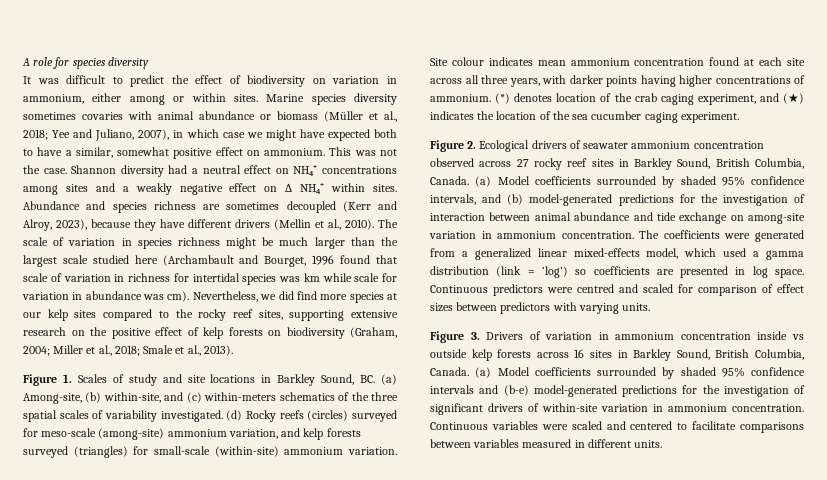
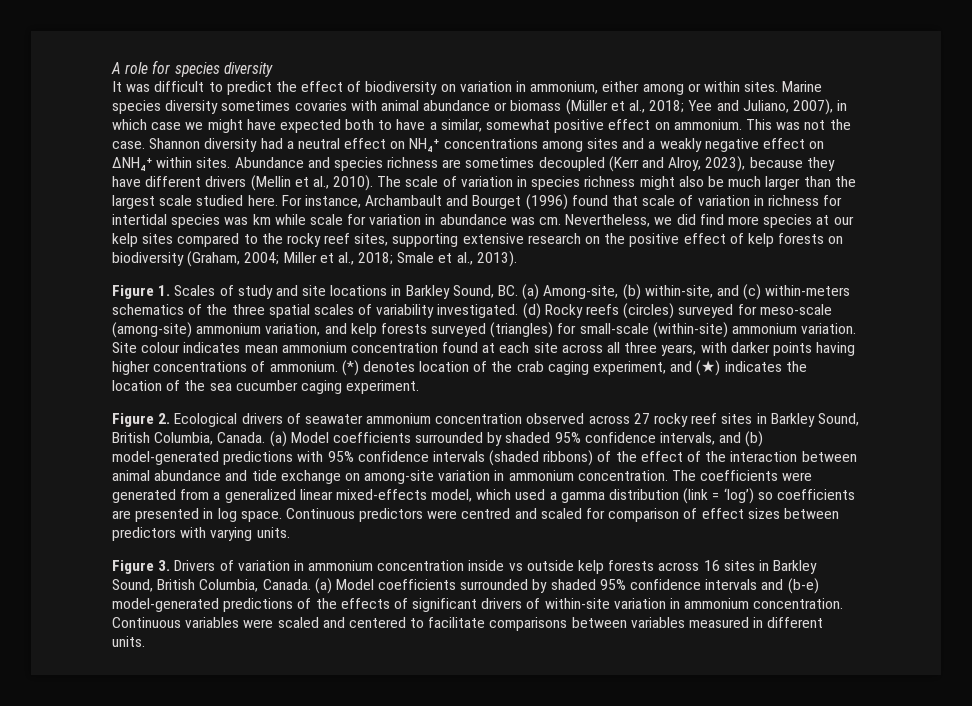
- Shannon diversity had a neutral effect on NH₄⁺ concentrations among sites and a weakly negative effect on ∆ NH₄⁺ within sites.
+ Shannon diversity had a neutral effect on NH₄⁺ concentrations among sites and a weakly negative effect on ∆NH₄⁺ within sites.
- The scale of variation in species richness might be much larger than the largest scale studied here (Archambault and Bourget, 1996 found that scale of variation in richness for intertidal species was km while scale for variation in abundance was cm).
+ The scale of variation in species richness might also be much larger than the largest scale studied here. For instance, Archambault and Bourget (1996) found that scale of variation in richness for intertidal species was km while scale for variation in abundance was cm.
- (a) Model coefficients surrounded by shaded 95% confidence intervals, and (b) model-generated predictions for the investigation of interaction between animal abundance and tide exchange on among-site variation in ammonium concentration.
+ (a) Model coefficients surrounded by shaded 95% confidence intervals, and (b) model-generated predictions with 95% confidence intervals (shaded ribbons) of the effect of the interaction between animal abundance and tide exchange on among-site variation in ammonium concentration.
- (a) Model coefficients surrounded by shaded 95% confidence intervals and (b-e) model-generated predictions for the investigation of significant drivers of within-site variation in ammonium concentration.
+ (a) Model coefficients surrounded by shaded 95% confidence intervals and (b-e) model-generated predictions of the effects of significant drivers of within-site variation in ammonium concentration.

